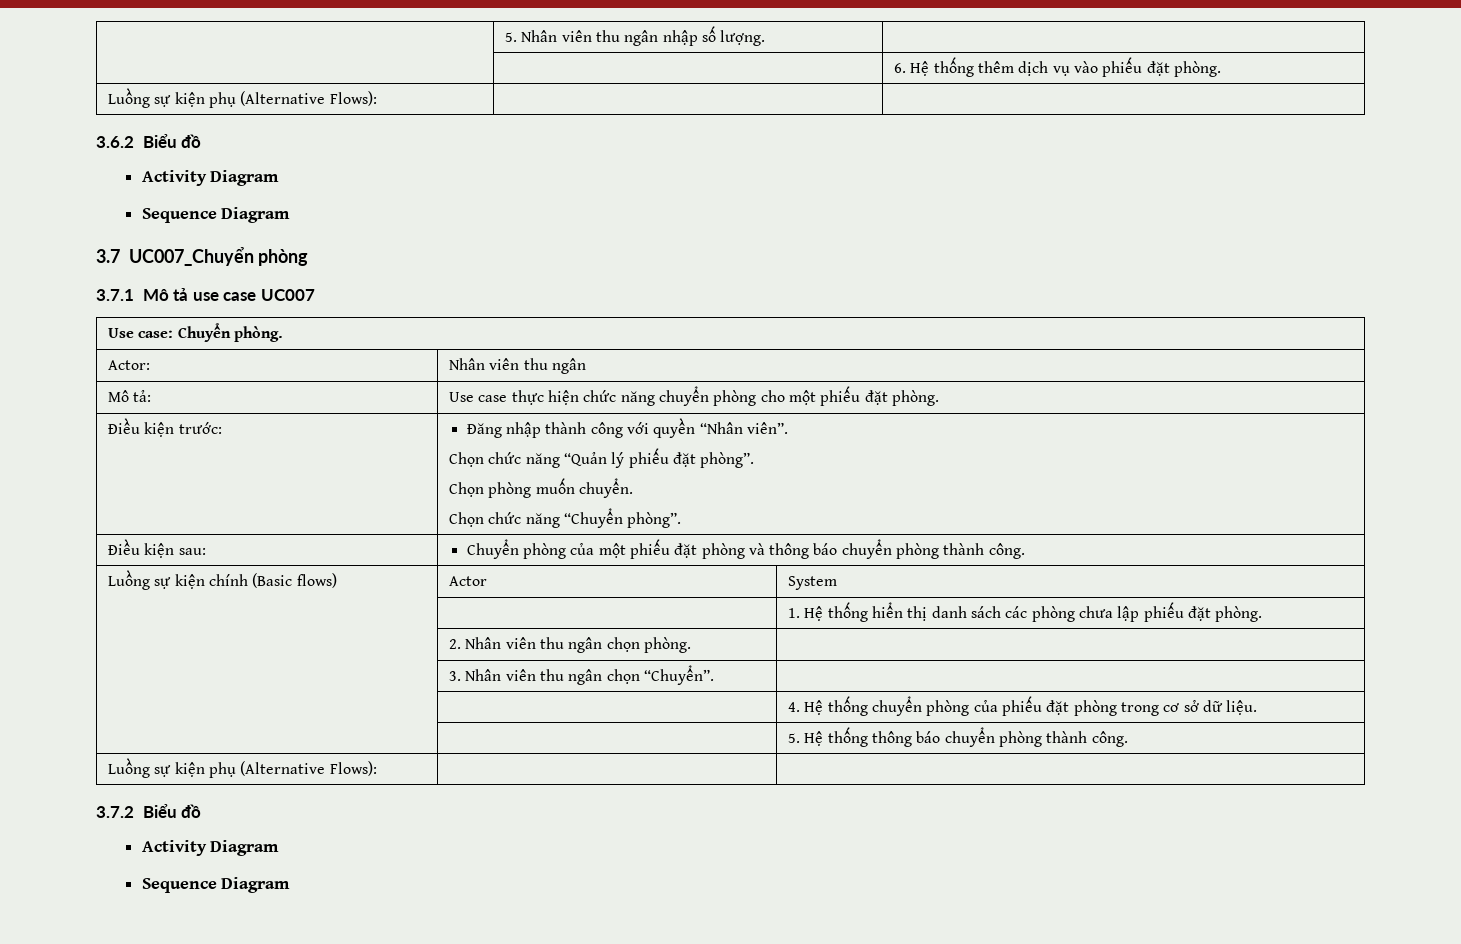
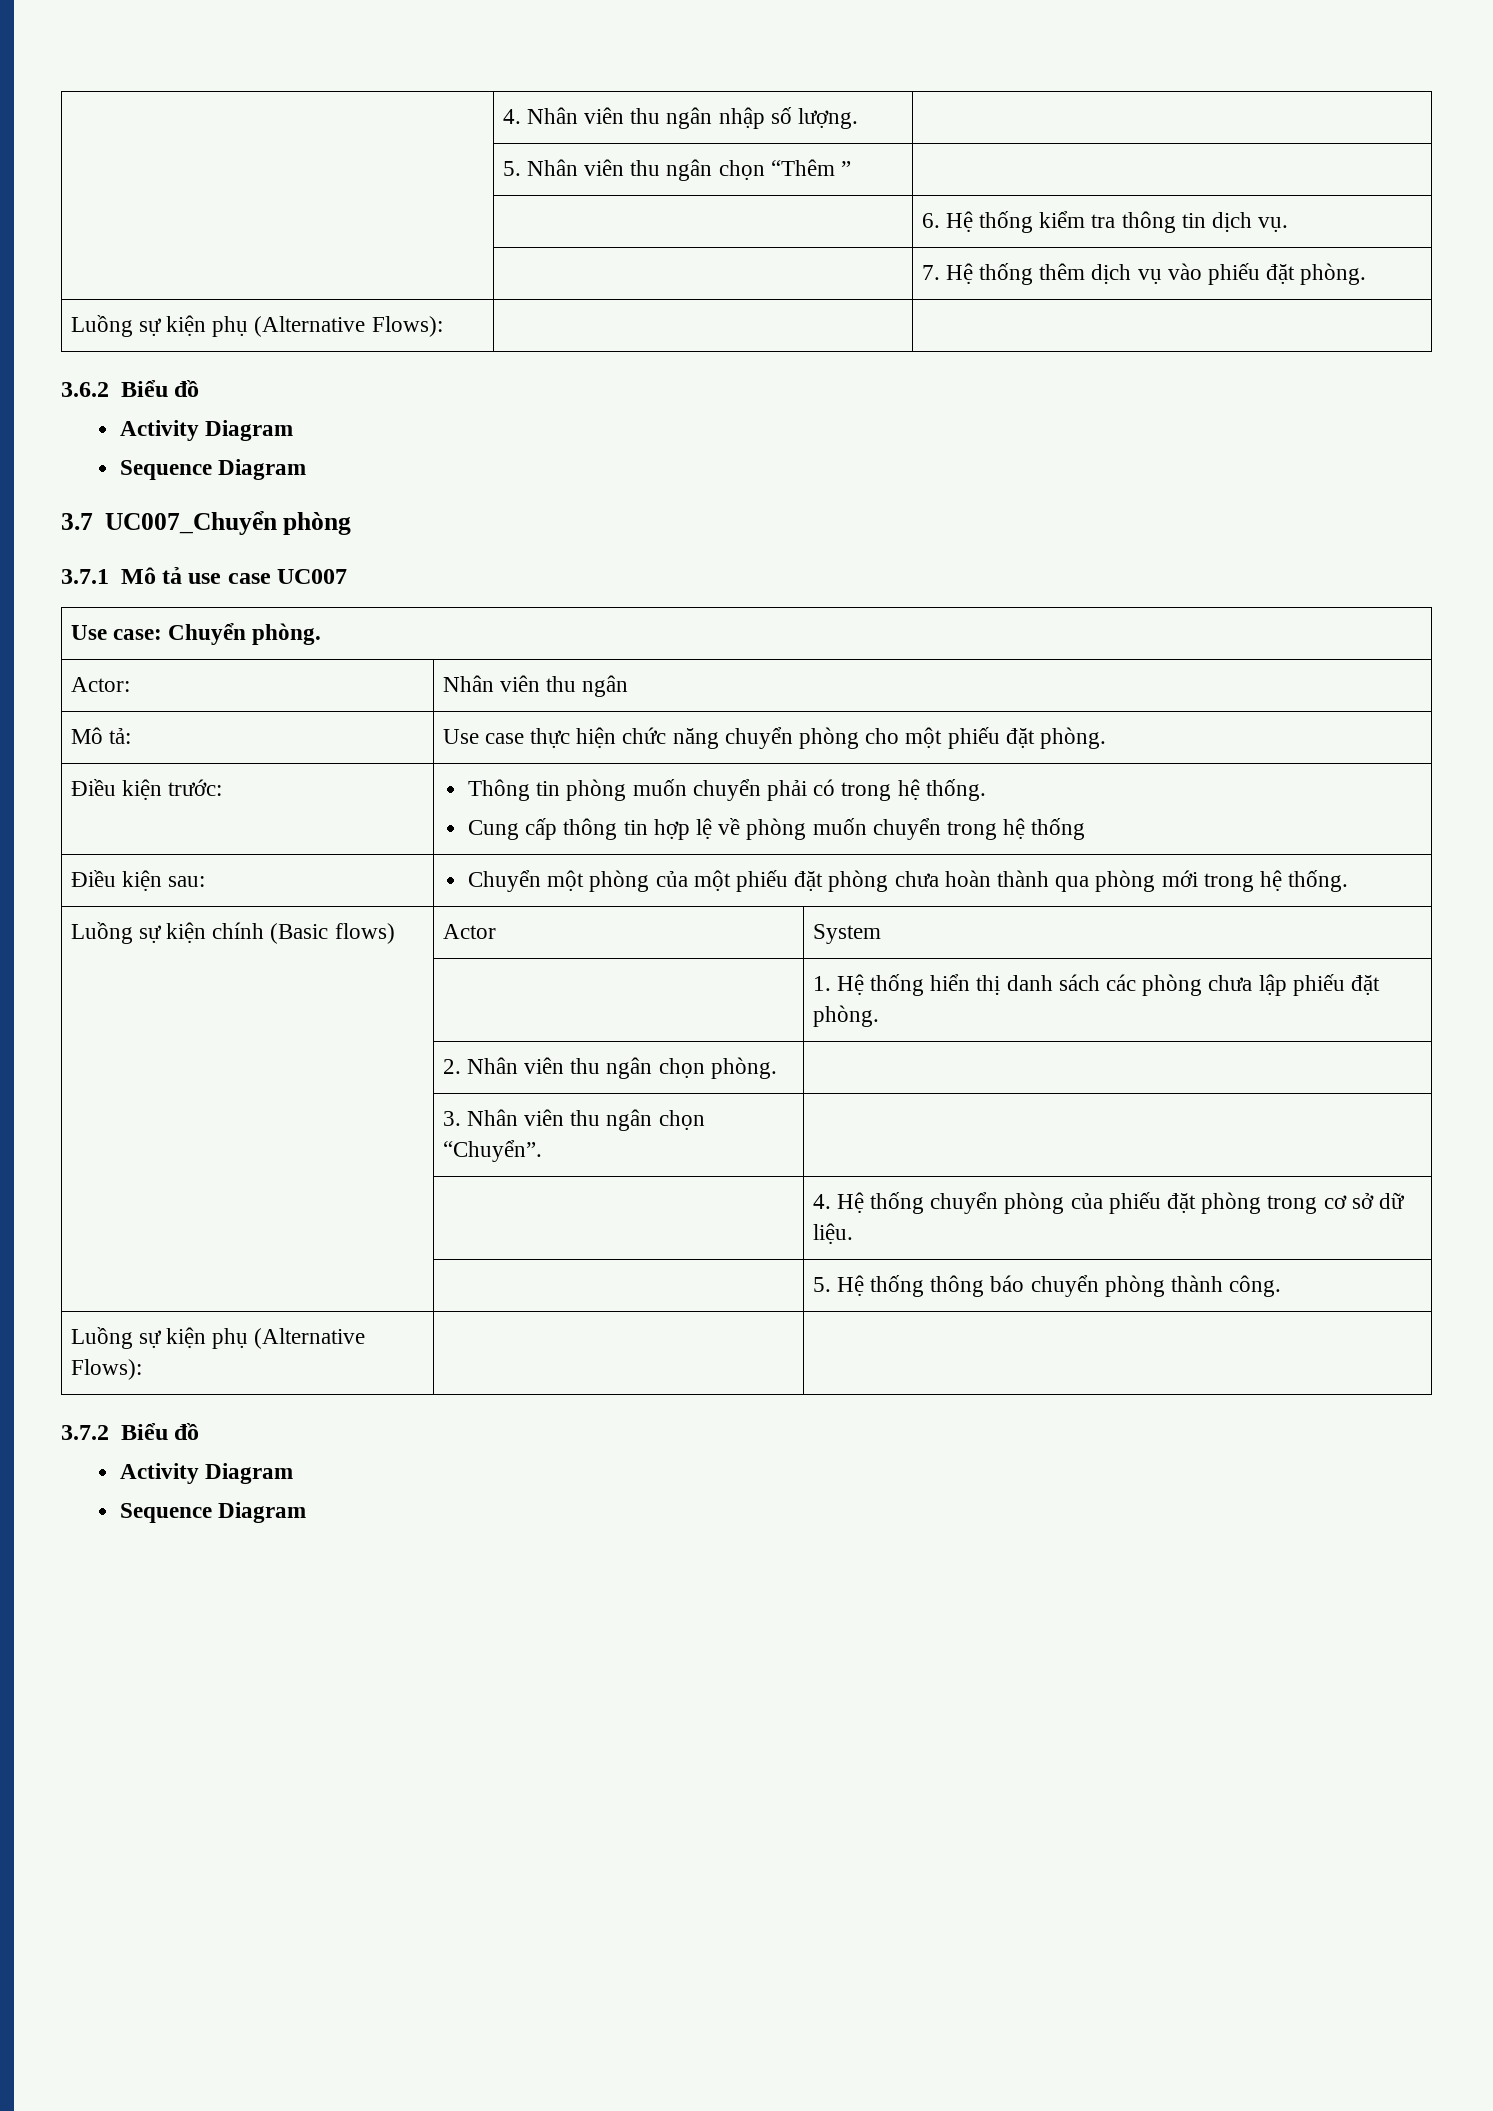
- | 5. Nhân viên thu ngân nhập số lượng. |
+ | 4. Nhân viên thu ngân nhập số lượng. |
- | | 6. Hệ thống thêm dịch vụ vào phiếu đặt phòng.
+ | 5. Nhân viên thu ngân chọn “Thêm ” |
+ | | 6. Hệ thống kiểm tra thông tin dịch vụ.
+ | | 7. Hệ thống thêm dịch vụ vào phiếu đặt phòng.
- Điều kiện trước: | Đăng nhập thành công với quyền “Nhân viên”.
- Chọn chức năng “Quản lý phiếu đặt phòng”.
- Chọn phòng muốn chuyển.
- Chọn chức năng “Chuyển phòng”.
+ Điều kiện trước: | Thông tin phòng muốn chuyển phải có trong hệ thống.
+ Cung cấp thông tin hợp lệ về phòng muốn chuyển trong hệ thống
- Điều kiện sau: | Chuyển phòng của một phiếu đặt phòng và thông báo chuyển phòng thành công.
+ Điều kiện sau: | Chuyển một phòng của một phiếu đặt phòng chưa hoàn thành qua phòng mới trong hệ thống.

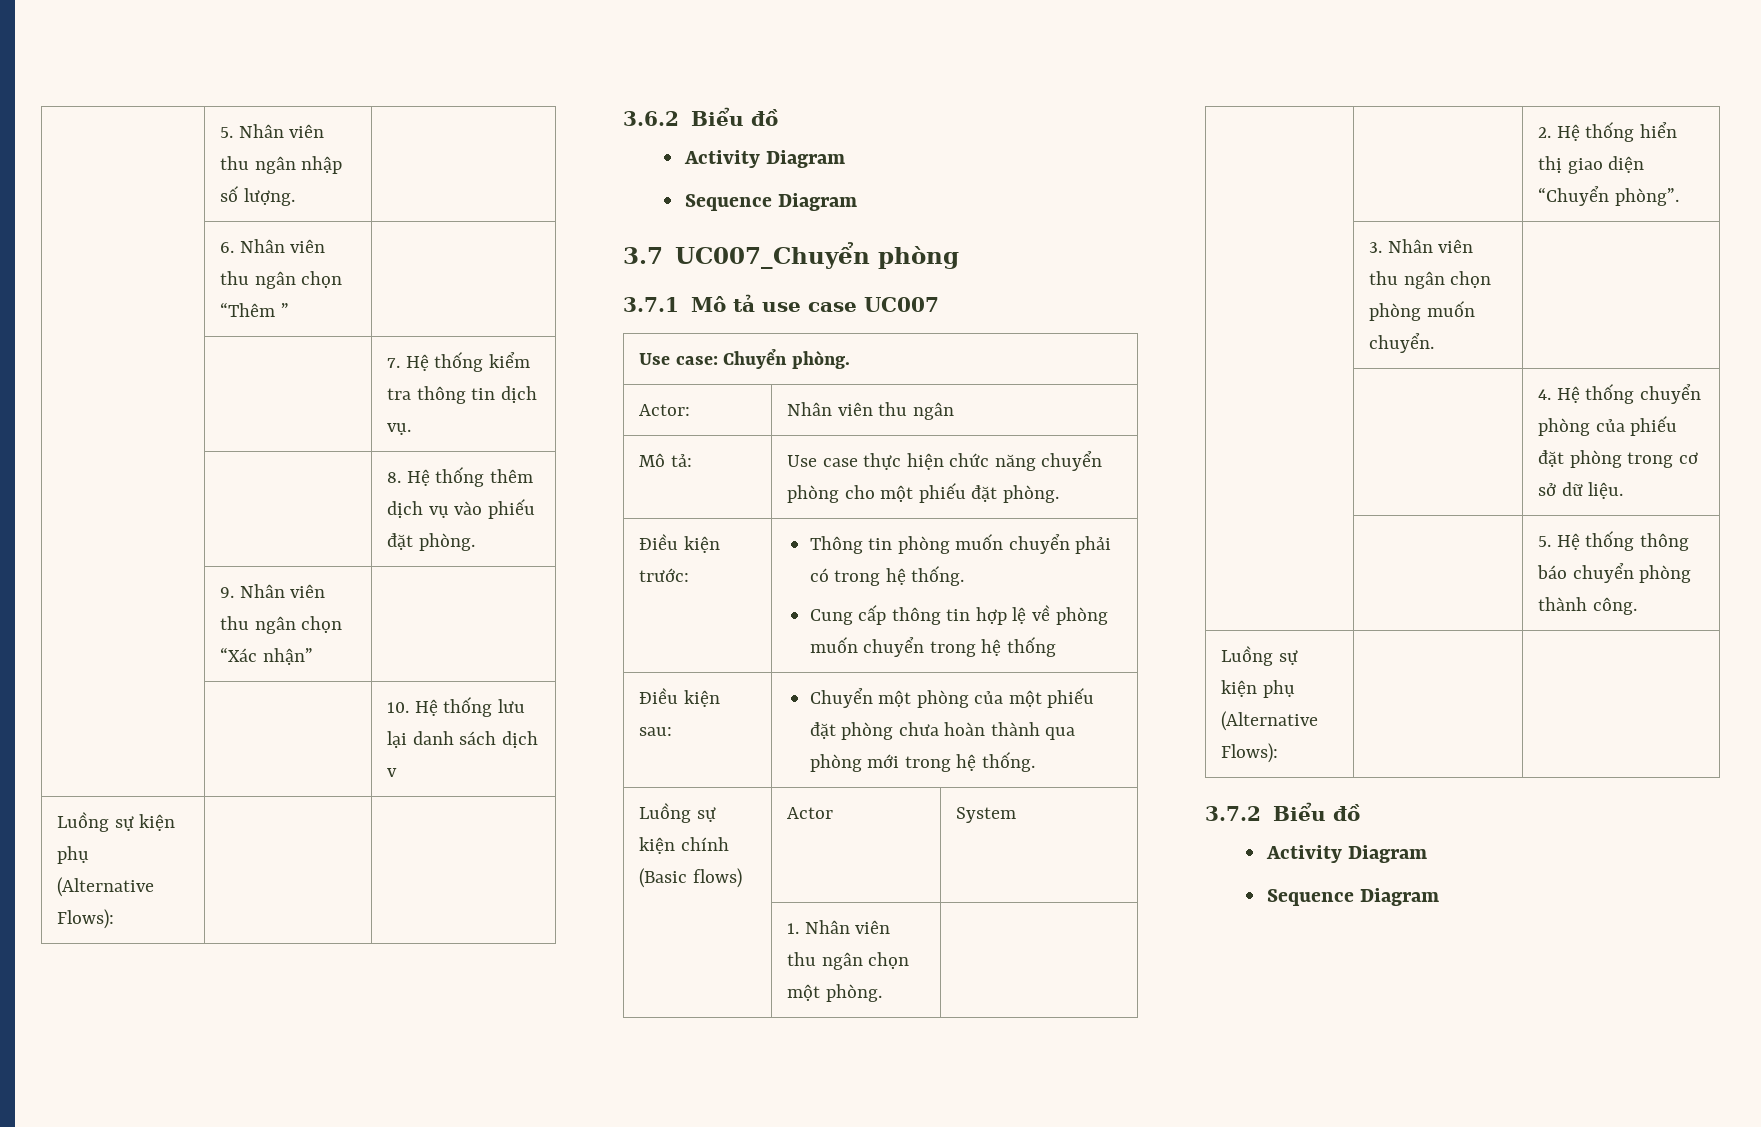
- | 4. Nhân viên thu ngân nhập số lượng. |
+ | 5. Nhân viên thu ngân nhập số lượng. |
- | 5. Nhân viên thu ngân chọn “Thêm ” |
+ | 6. Nhân viên thu ngân chọn “Thêm ” |
- | | 6. Hệ thống kiểm tra thông tin dịch vụ.
+ | | 7. Hệ thống kiểm tra thông tin dịch vụ.
- | | 7. Hệ thống thêm dịch vụ vào phiếu đặt phòng.
+ | | 8. Hệ thống thêm dịch vụ vào phiếu đặt phòng.
+ | 9. Nhân viên thu ngân chọn “Xác nhận” |
+ | | 10. Hệ thống lưu lại danh sách dịch v
- | | 1. Hệ thống hiển thị danh sách các phòng chưa lập phiếu đặt phòng.
- | 2. Nhân viên thu ngân chọn phòng. |
+ | 1. Nhân viên thu ngân chọn một phòng. |
+ | | 2. Hệ thống hiển thị giao diện “Chuyển phòng”.
- | 3. Nhân viên thu ngân chọn “Chuyển”. |
+ | 3. Nhân viên thu ngân chọn phòng muốn chuyển. |

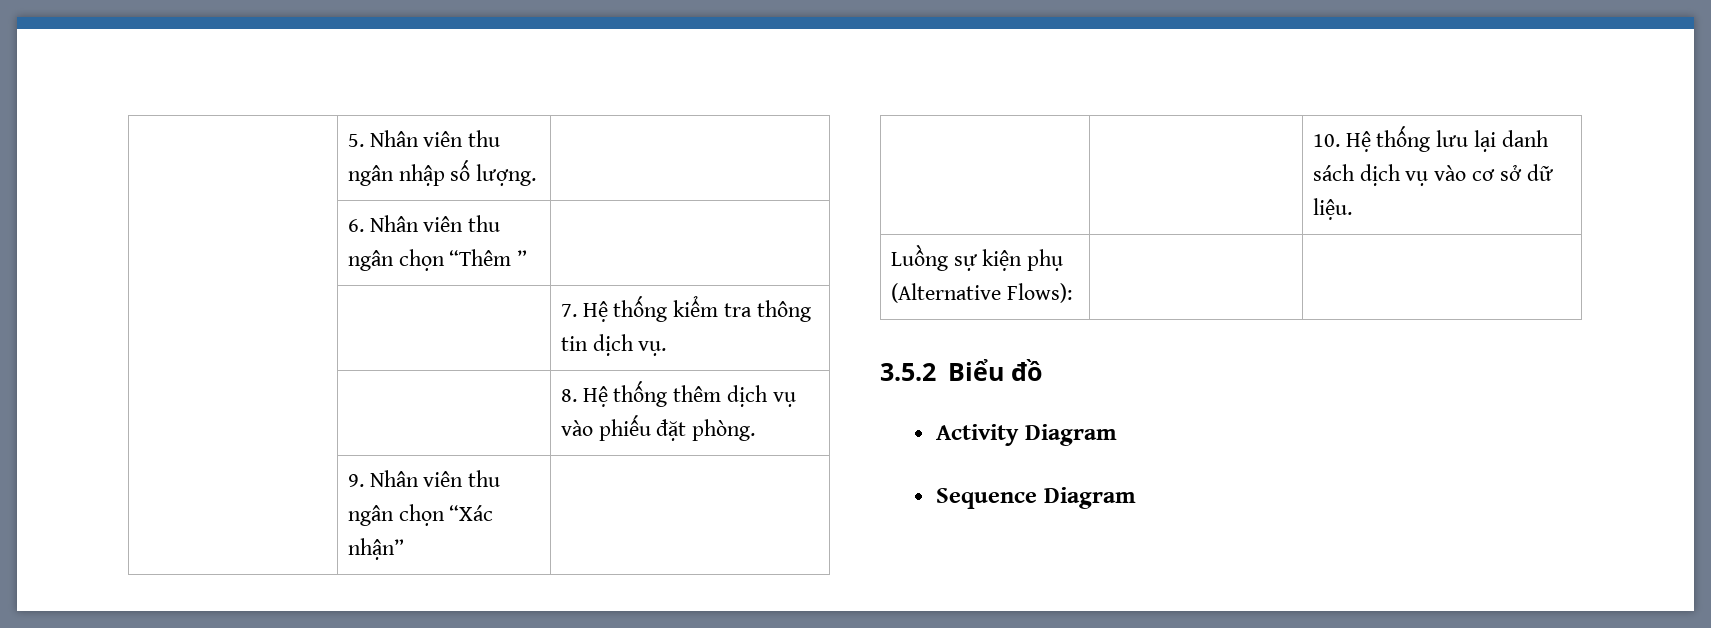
- | | 10. Hệ thống lưu lại danh sách dịch v
+ | | 10. Hệ thống lưu lại danh sách dịch vụ vào cơ sở dữ liệu.
  Luồng sự kiện phụ (Alternative Flows): | |
- 3.6.2 Biểu đồ
- Activity Diagram
- Sequence Diagram
- 3.7 UC007_Chuyển phòng
- 3.7.1 Mô tả use case UC007
- Use case: Chuyển phòng.
- Actor: | Nhân viên thu ngân
- Mô tả: | Use case thực hiện chức năng chuyển phòng cho một phiếu đặt phòng.
- Điều kiện trước: | Thông tin phòng muốn chuyển phải có trong hệ thống.
- Cung cấp thông tin hợp lệ về phòng muốn chuyển trong hệ thống
- Điều kiện sau: | Chuyển một phòng của một phiếu đặt phòng chưa hoàn thành qua phòng mới trong hệ thống.
- Luồng sự kiện chính (Basic flows) | Actor | System
- | 1. Nhân viên thu ngân chọn một phòng. |
- | | 2. Hệ thống hiển thị giao diện “Chuyển phòng”.
- | 3. Nhân viên thu ngân chọn phòng muốn chuyển. |
- | | 4. Hệ thống chuyển phòng của phiếu đặt phòng trong cơ sở dữ liệu.
- | | 5. Hệ thống thông báo chuyển phòng thành công.
- Luồng sự kiện phụ (Alternative Flows): | |
- 3.7.2 Biểu đồ
+ 3.5.2 Biểu đồ

